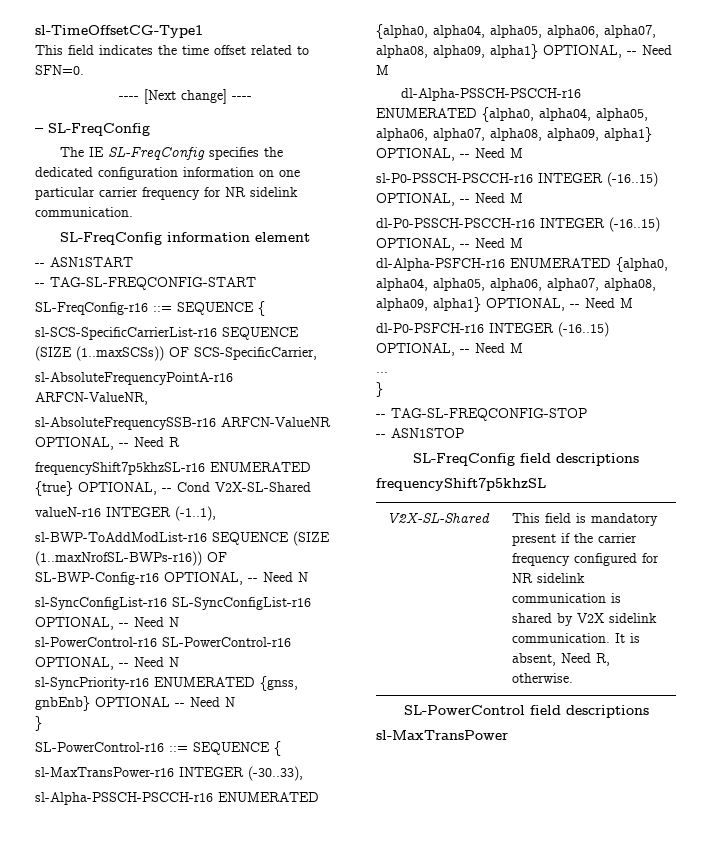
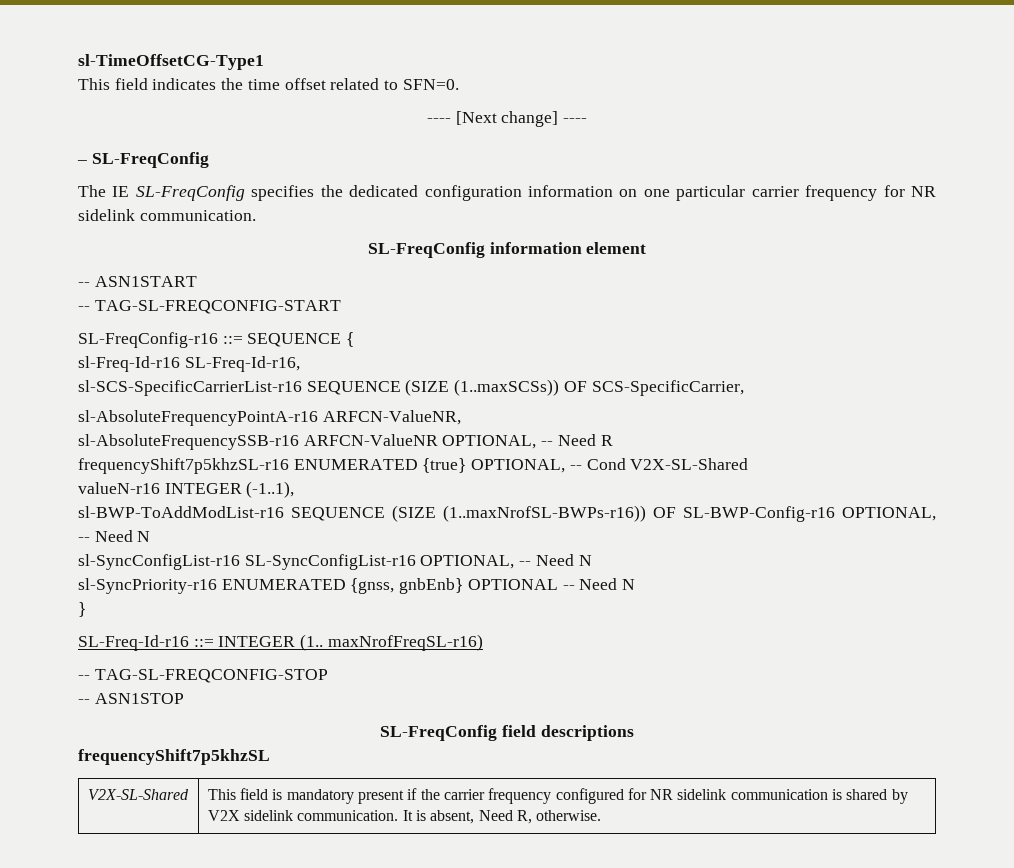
+ sl-Freq-Id-r16 SL-Freq-Id-r16,
- sl-PowerControl-r16 SL-PowerControl-r16 OPTIONAL, -- Need N
- SL-PowerControl-r16 ::= SEQUENCE {
- sl-MaxTransPower-r16 INTEGER (-30..33),
- sl-Alpha-PSSCH-PSCCH-r16 ENUMERATED {alpha0, alpha04, alpha05, alpha06, alpha07, alpha08, alpha09, alpha1} OPTIONAL, -- Need M
- dl-Alpha-PSSCH-PSCCH-r16 ENUMERATED {alpha0, alpha04, alpha05, alpha06, alpha07, alpha08, alpha09, alpha1} OPTIONAL, -- Need M
- sl-P0-PSSCH-PSCCH-r16 INTEGER (-16..15) OPTIONAL, -- Need M
- dl-P0-PSSCH-PSCCH-r16 INTEGER (-16..15) OPTIONAL, -- Need M
- dl-Alpha-PSFCH-r16 ENUMERATED {alpha0, alpha04, alpha05, alpha06, alpha07, alpha08, alpha09, alpha1} OPTIONAL, -- Need M
- dl-P0-PSFCH-r16 INTEGER (-16..15) OPTIONAL, -- Need M
- ...
- }
+ SL-Freq-Id-r16 ::= INTEGER (1.. maxNrofFreqSL-r16)
- SL-PowerControl field descriptions
- sl-MaxTransPower

